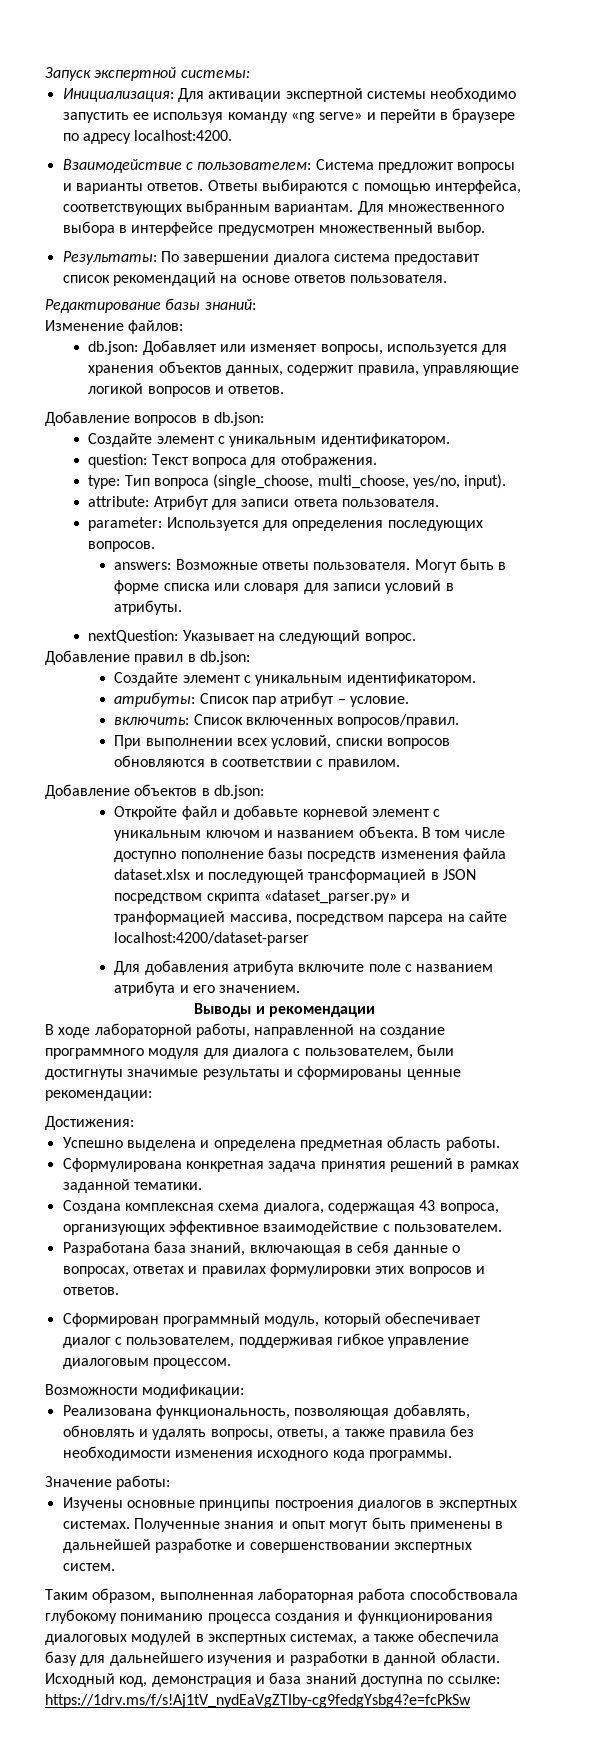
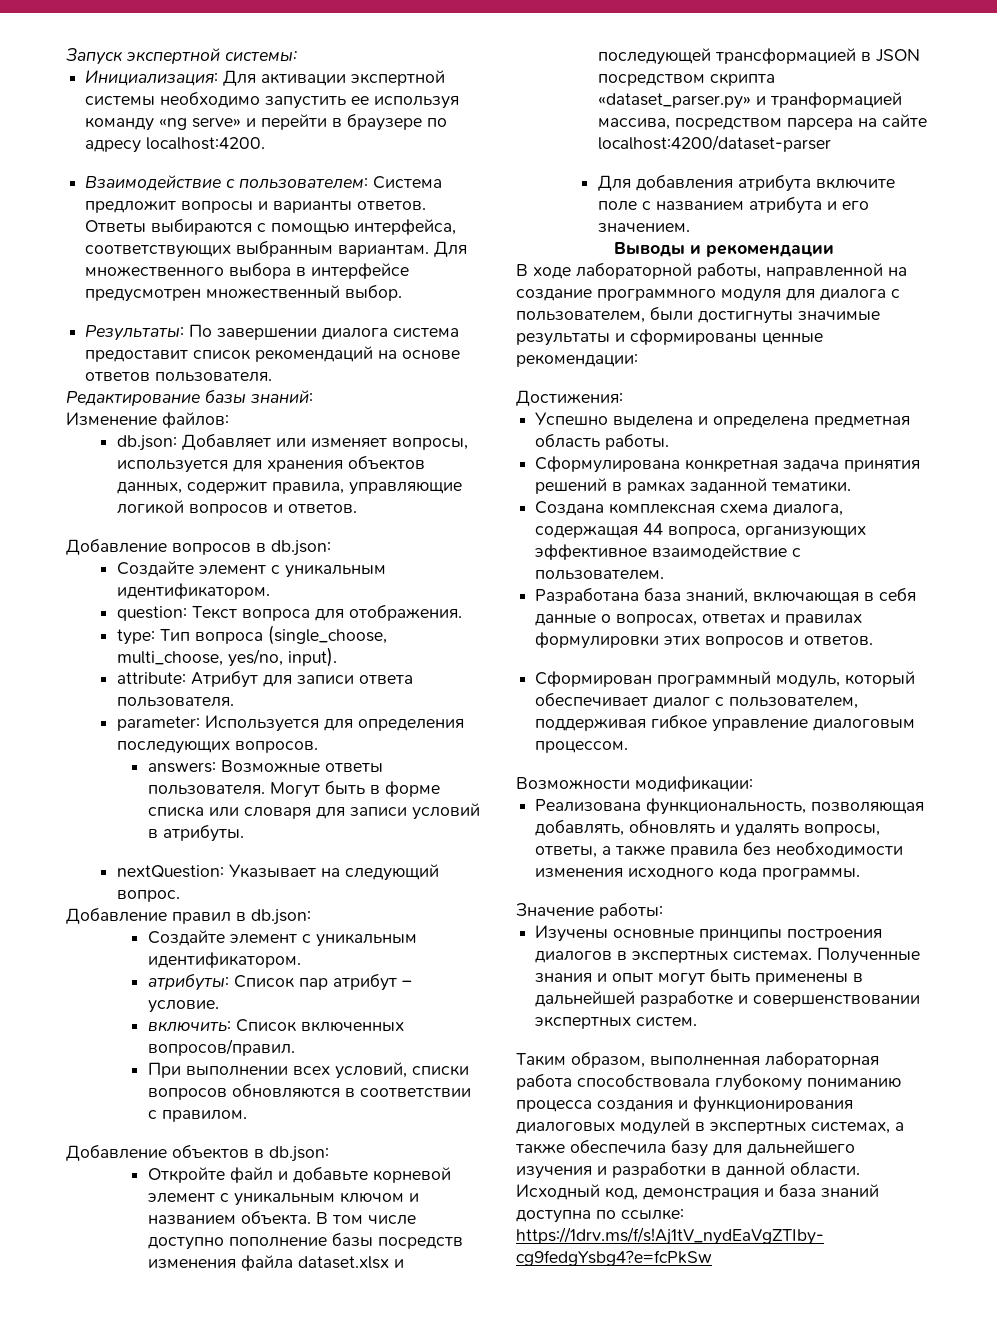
- Создана комплексная схема диалога, содержащая 43 вопроса, организующих эффективное взаимодействие с пользователем.
+ Создана комплексная схема диалога, содержащая 44 вопроса, организующих эффективное взаимодействие с пользователем.

